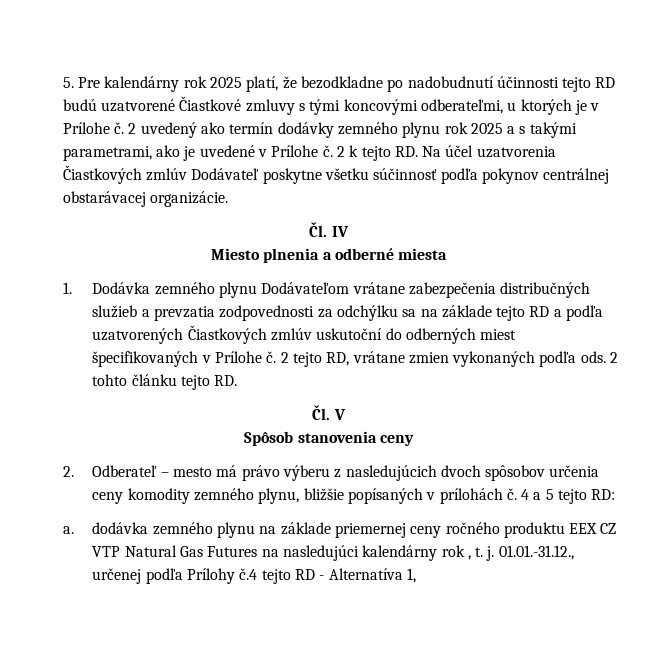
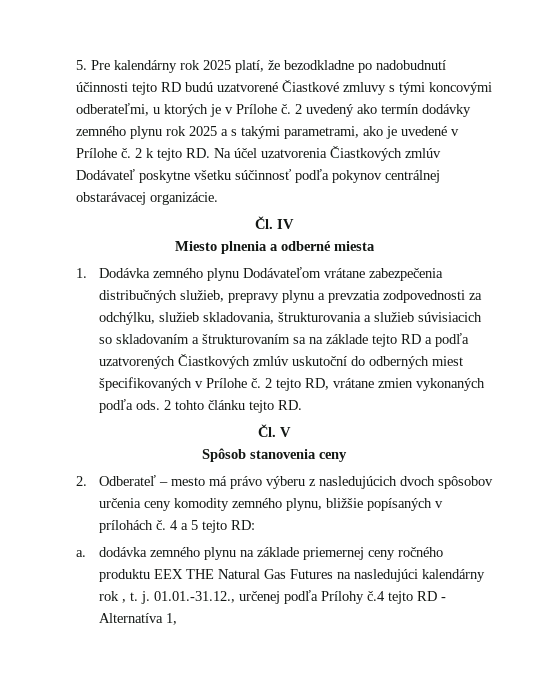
- 1. Dodávka zemného plynu Dodávateľom vrátane zabezpečenia distribučných služieb a prevzatia zodpovednosti za odchýlku sa na základe tejto RD a podľa uzatvorených Čiastkových zmlúv uskutoční do odberných miest špecifikovaných v Prílohe č.
+ 1. Dodávka zemného plynu Dodávateľom vrátane zabezpečenia distribučných služieb, prepravy plynu a prevzatia zodpovednosti za odchýlku, služieb skladovania, štrukturovania a služieb súvisiacich so skladovaním a štrukturovaním sa na základe tejto RD a podľa uzatvorených Čiastkových zmlúv uskutoční do odberných miest špecifikovaných v Prílohe č.
- a. dodávka zemného plynu na základe priemernej ceny ročného produktu EEX CZ VTP Natural Gas Futures na nasledujúci kalendárny rok , t. j.
+ a. dodávka zemného plynu na základe priemernej ceny ročného produktu EEX THE Natural Gas Futures na nasledujúci kalendárny rok , t. j.

